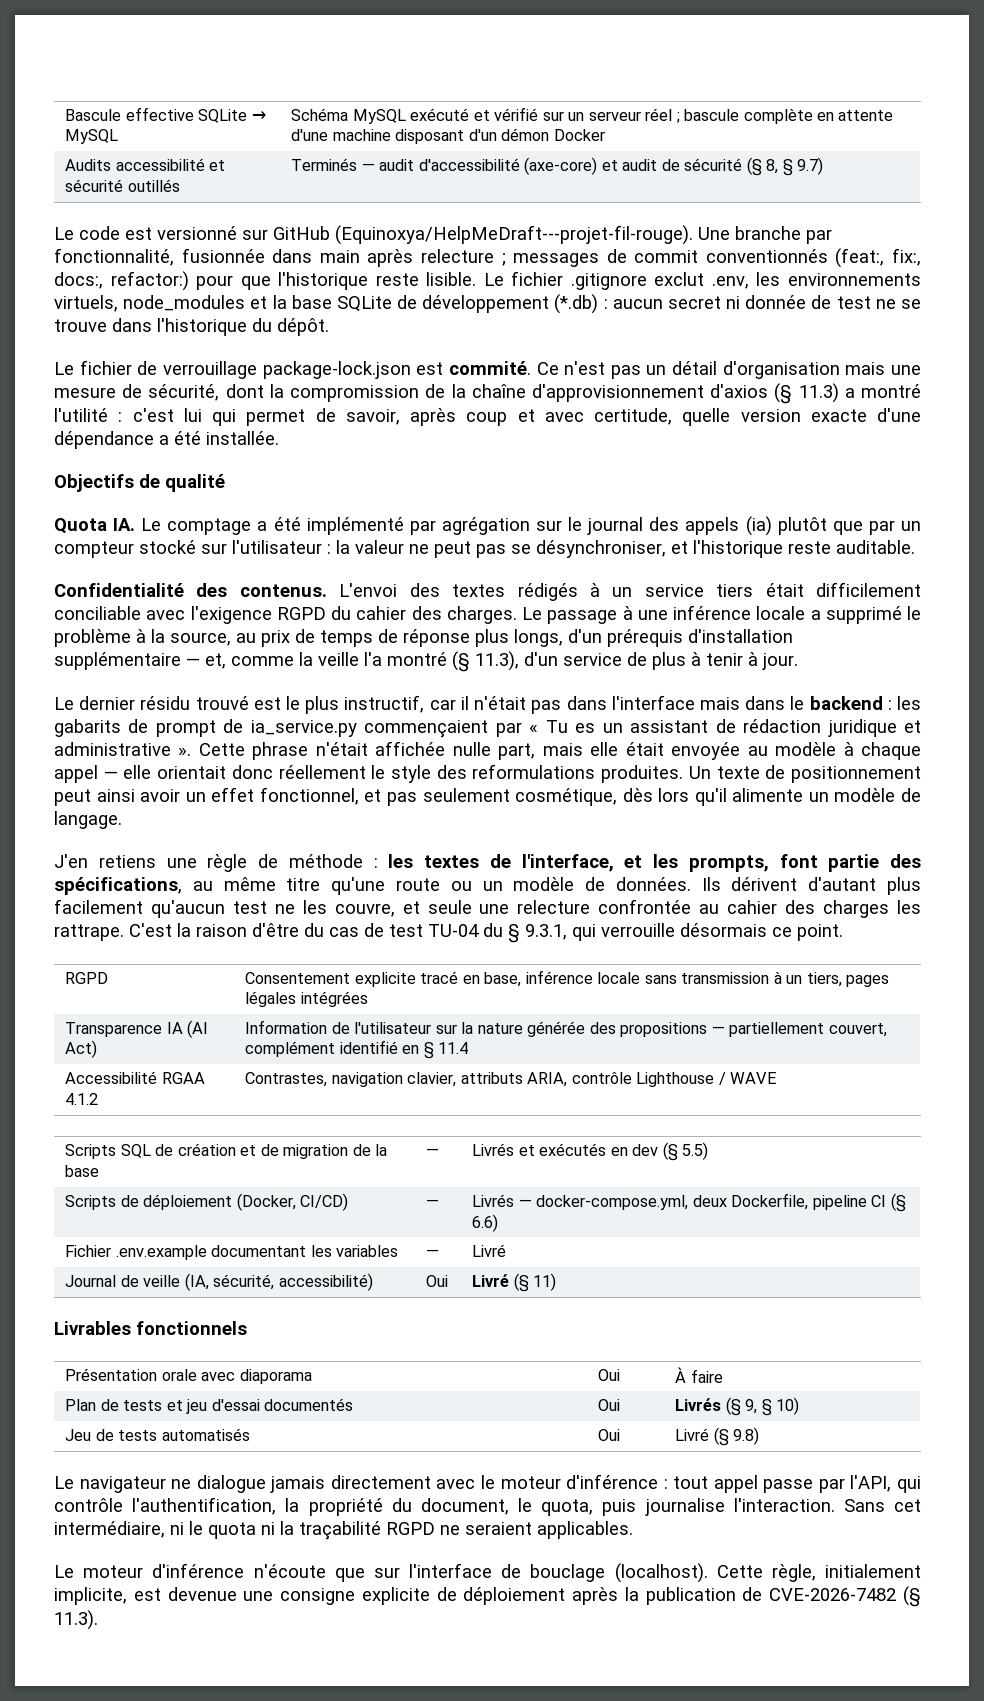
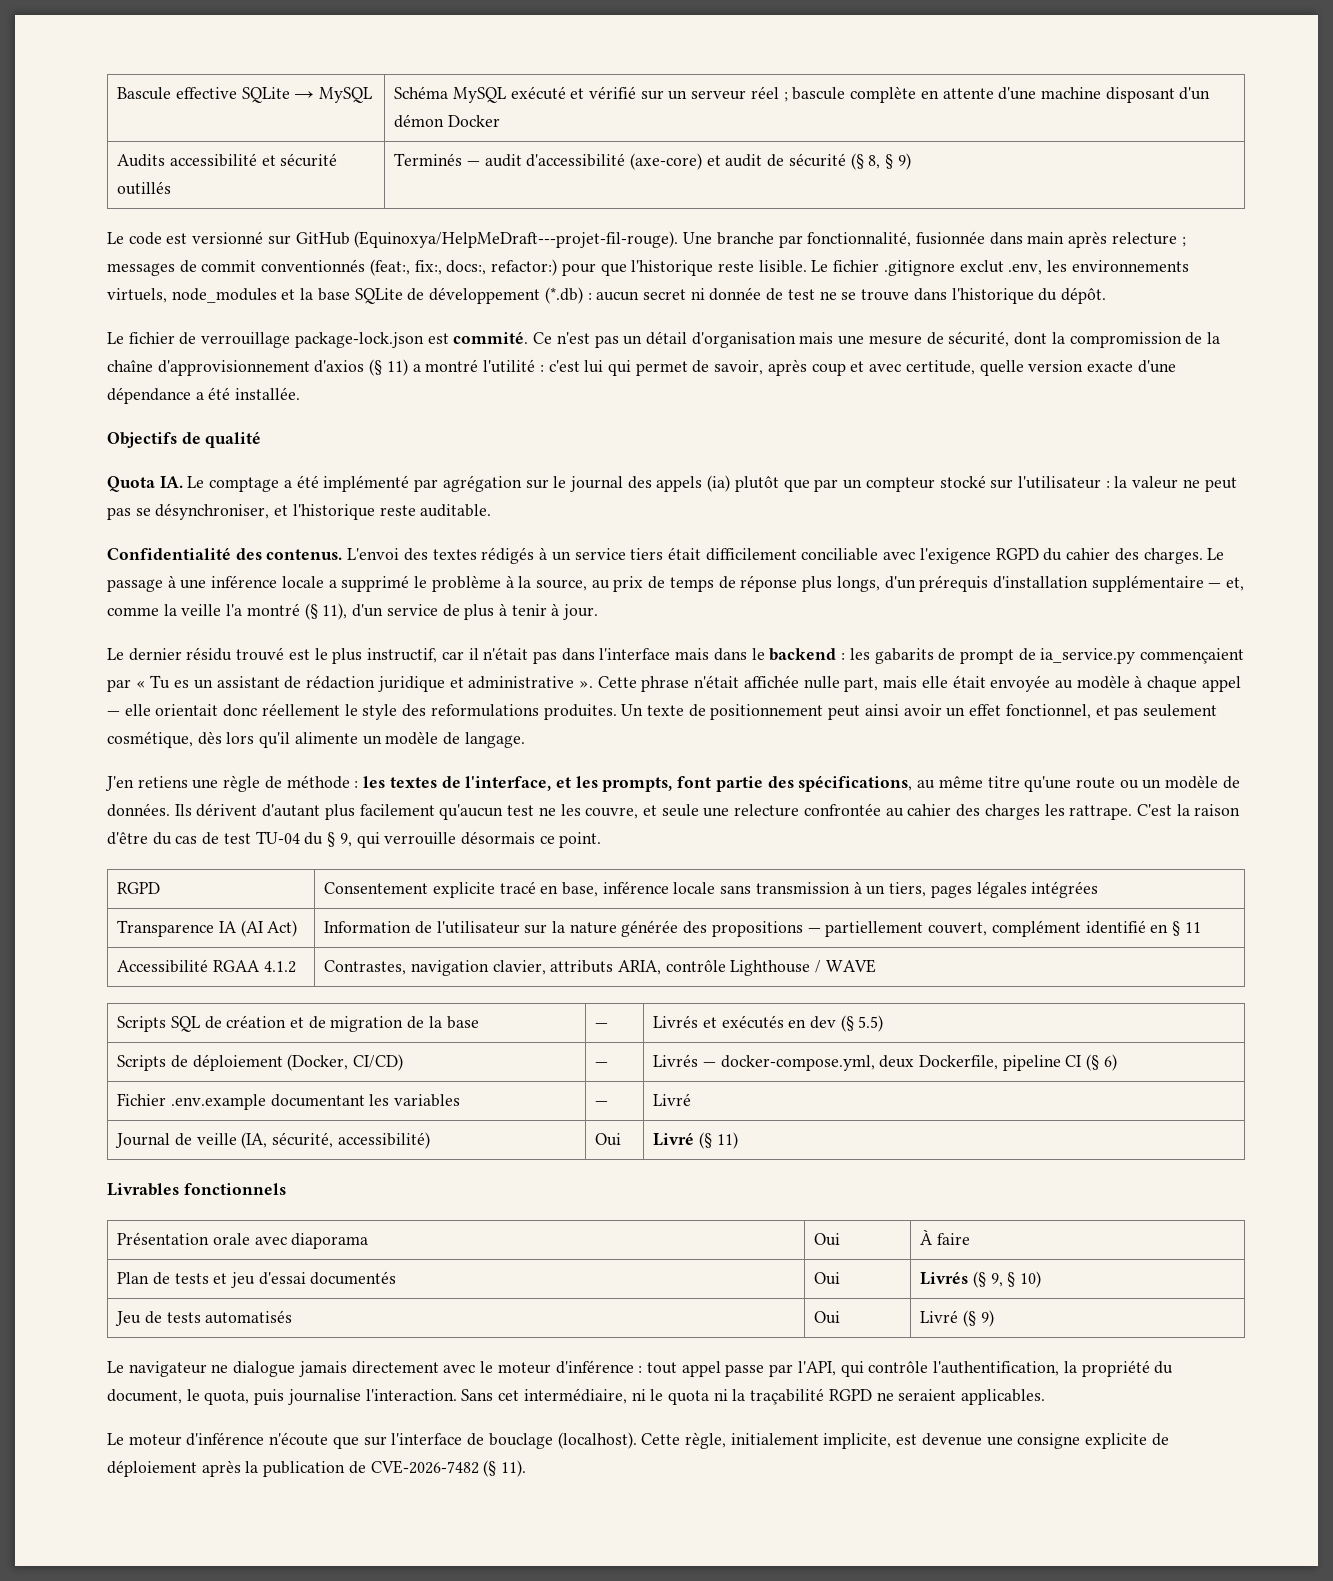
- Audits accessibilité et sécurité outillés | Terminés — audit d'accessibilité (axe-core) et audit de sécurité (§ 8, § 9.7)
+ Audits accessibilité et sécurité outillés | Terminés — audit d'accessibilité (axe-core) et audit de sécurité (§ 8, § 9)
- Ce n'est pas un détail d'organisation mais une mesure de sécurité, dont la compromission de la chaîne d'approvisionnement d'axios (§ 11.3) a montré l'utilité : c'est lui qui permet de savoir, après coup et avec certitude, quelle version exacte d'une dépendance a été installée.
+ Ce n'est pas un détail d'organisation mais une mesure de sécurité, dont la compromission de la chaîne d'approvisionnement d'axios (§ 11) a montré l'utilité : c'est lui qui permet de savoir, après coup et avec certitude, quelle version exacte d'une dépendance a été installée.
- Le passage à une inférence locale a supprimé le problème à la source, au prix de temps de réponse plus longs, d'un prérequis d'installation supplémentaire — et, comme la veille l'a montré (§ 11.3), d'un service de plus à tenir à jour.
+ Le passage à une inférence locale a supprimé le problème à la source, au prix de temps de réponse plus longs, d'un prérequis d'installation supplémentaire — et, comme la veille l'a montré (§ 11), d'un service de plus à tenir à jour.
- C'est la raison d'être du cas de test TU-04 du § 9.3.1, qui verrouille désormais ce point.
+ C'est la raison d'être du cas de test TU-04 du § 9, qui verrouille désormais ce point.
- Transparence IA (AI Act) | Information de l'utilisateur sur la nature générée des propositions — partiellement couvert, complément identifié en § 11.4
+ Transparence IA (AI Act) | Information de l'utilisateur sur la nature générée des propositions — partiellement couvert, complément identifié en § 11
- Scripts de déploiement (Docker, CI/CD) | — | Livrés — docker-compose.yml, deux Dockerfile, pipeline CI (§ 6.6)
+ Scripts de déploiement (Docker, CI/CD) | — | Livrés — docker-compose.yml, deux Dockerfile, pipeline CI (§ 6)
- Jeu de tests automatisés | Oui | Livré (§ 9.8)
+ Jeu de tests automatisés | Oui | Livré (§ 9)
- Cette règle, initialement implicite, est devenue une consigne explicite de déploiement après la publication de CVE-2026-7482 (§ 11.3).
+ Cette règle, initialement implicite, est devenue une consigne explicite de déploiement après la publication de CVE-2026-7482 (§ 11).

